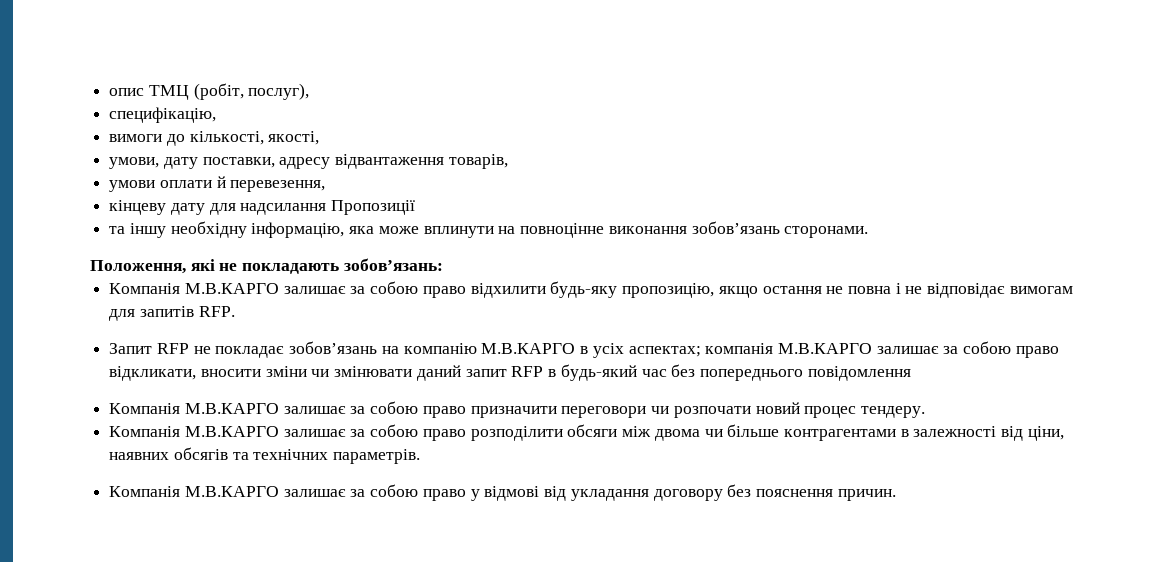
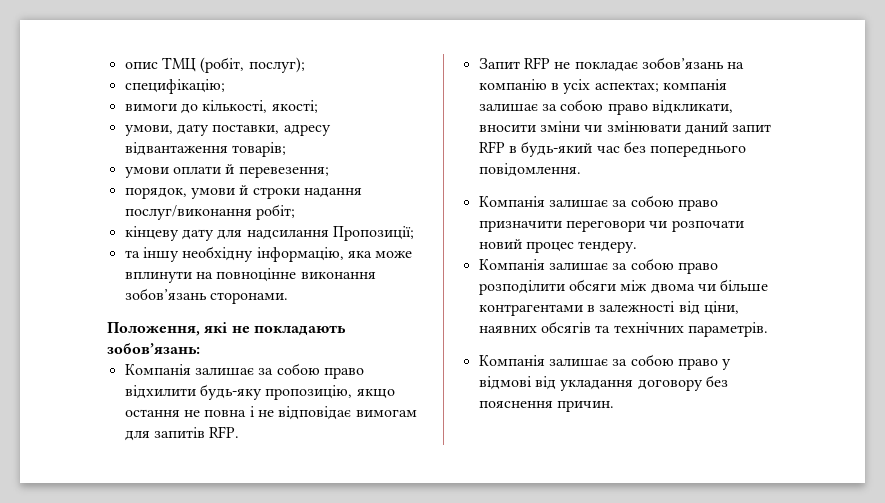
- опис ТМЦ (робіт, послуг),
- специфікацію,
+ опис ТМЦ (робіт, послуг);
+ специфікацію;
- вимоги до кількості, якості,
+ вимоги до кількості, якості;
- умови, дату поставки, адресу відвантаження товарів,
+ умови, дату поставки, адресу відвантаження товарів;
- умови оплати й перевезення,
+ умови оплати й перевезення;
+ порядок, умови й строки надання послуг/виконання робіт;
- кінцеву дату для надсилання Пропозиції
+ кінцеву дату для надсилання Пропозиції;
- Компанія М.В.КАРГО залишає за собою право відхилити будь-яку пропозицію, якщо остання не повна і не відповідає вимогам для запитів RFP.
+ Компанія залишає за собою право відхилити будь-яку пропозицію, якщо остання не повна і не відповідає вимогам для запитів RFP.
- Запит RFP не покладає зобов’язань на компанію М.В.КАРГО в усіх аспектах; компанія М.В.КАРГО залишає за собою право відкликати, вносити зміни чи змінювати даний запит RFP в будь-який час без попереднього повідомлення
- Компанія М.В.КАРГО залишає за собою право призначити переговори чи розпочати новий процес тендеру.
+ Запит RFP не покладає зобов’язань на компанію в усіх аспектах; компанія залишає за собою право відкликати, вносити зміни чи змінювати даний запит RFP в будь-який час без попереднього повідомлення.
+ Компанія залишає за собою право призначити переговори чи розпочати новий процес тендеру.
- Компанія М.В.КАРГО залишає за собою право розподілити обсяги між двома чи більше контрагентами в залежності від ціни, наявних обсягів та технічних параметрів.
+ Компанія залишає за собою право розподілити обсяги між двома чи більше контрагентами в залежності від ціни, наявних обсягів та технічних параметрів.
- Компанія М.В.КАРГО залишає за собою право у відмові від укладання договору без пояснення причин.
+ Компанія залишає за собою право у відмові від укладання договору без пояснення причин.

